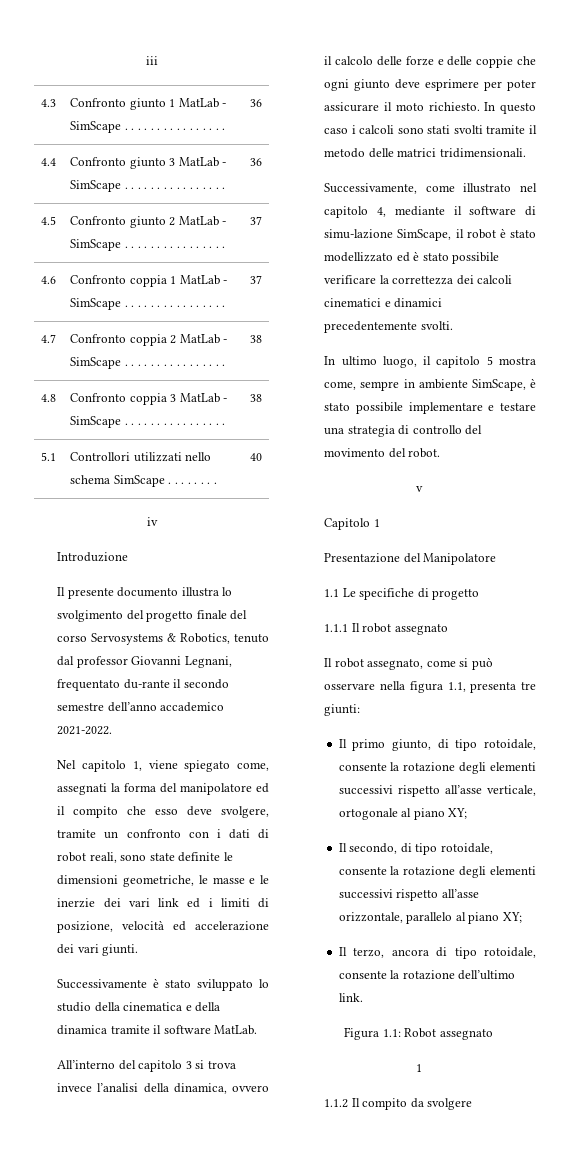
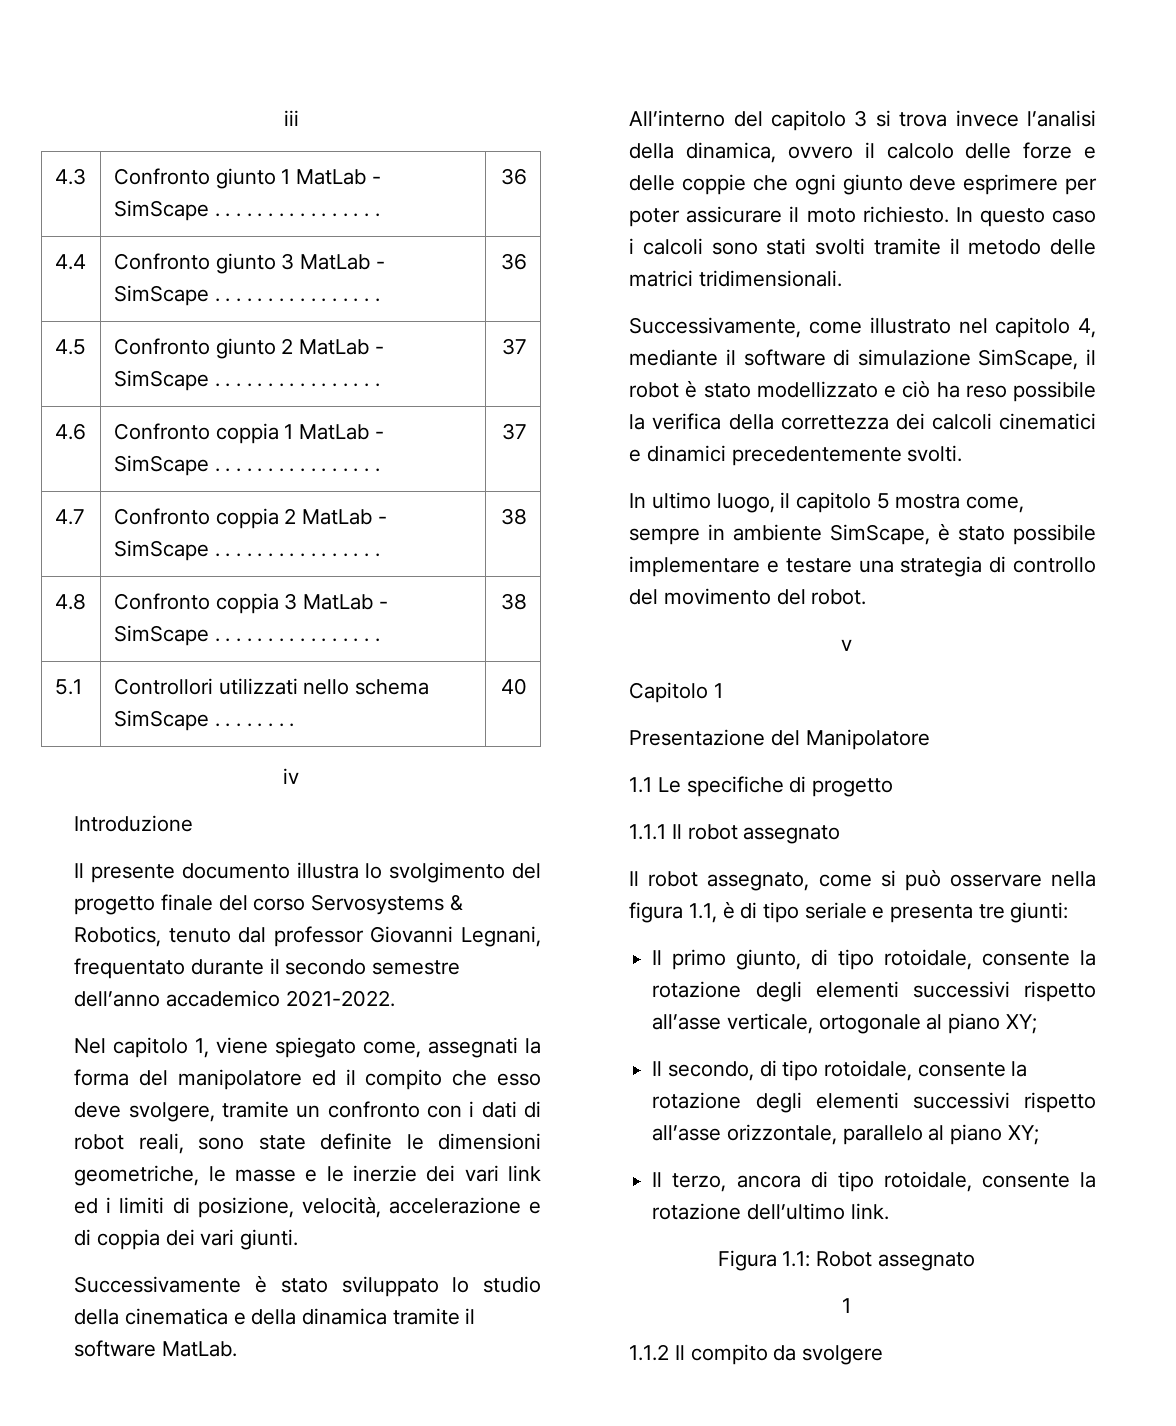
- Il presente documento illustra lo svolgimento del progetto finale del corso Servosystems & Robotics, tenuto dal professor Giovanni Legnani, frequentato du-rante il secondo semestre dell’anno accademico 2021-2022.
+ Il presente documento illustra lo svolgimento del progetto finale del corso Servosystems & Robotics, tenuto dal professor Giovanni Legnani, frequentato durante il secondo semestre dell’anno accademico 2021-2022.
- Nel capitolo 1, viene spiegato come, assegnati la forma del manipolatore ed il compito che esso deve svolgere, tramite un confronto con i dati di robot reali, sono state definite le dimensioni geometriche, le masse e le inerzie dei vari link ed i limiti di posizione, velocità ed accelerazione dei vari giunti.
+ Nel capitolo 1, viene spiegato come, assegnati la forma del manipolatore ed il compito che esso deve svolgere, tramite un confronto con i dati di robot reali, sono state definite le dimensioni geometriche, le masse e le inerzie dei vari link ed i limiti di posizione, velocità, accelerazione e di coppia dei vari giunti.
- Successivamente, come illustrato nel capitolo 4, mediante il software di simu-lazione SimScape, il robot è stato modellizzato ed è stato possibile verificare la correttezza dei calcoli cinematici e dinamici precedentemente svolti.
+ Successivamente, come illustrato nel capitolo 4, mediante il software di simulazione SimScape, il robot è stato modellizzato e ciò ha reso possibile la verifica della correttezza dei calcoli cinematici e dinamici precedentemente svolti.
- Il robot assegnato, come si può osservare nella figura 1.1, presenta tre giunti:
+ Il robot assegnato, come si può osservare nella figura 1.1, è di tipo seriale e presenta tre giunti:

